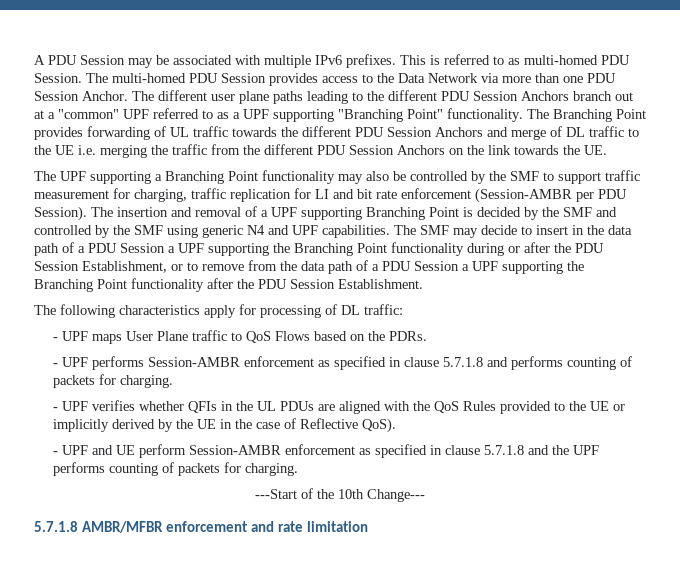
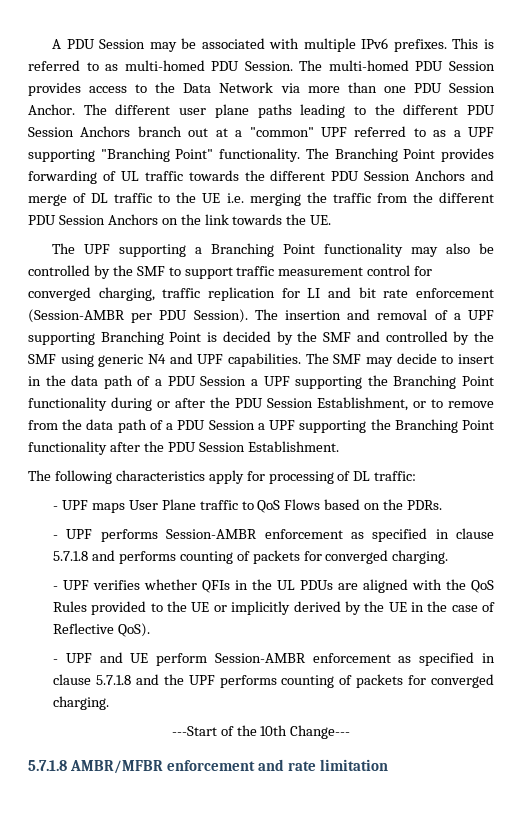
- The UPF supporting a Branching Point functionality may also be controlled by the SMF to support traffic measurement for charging, traffic replication for LI and bit rate enforcement (Session-AMBR per PDU Session).
+ The UPF supporting a Branching Point functionality may also be controlled by the SMF to support traffic measurement control for converged charging, traffic replication for LI and bit rate enforcement (Session-AMBR per PDU Session).
- - UPF performs Session-AMBR enforcement as specified in clause 5.7.1.8 and performs counting of packets for charging.
+ - UPF performs Session-AMBR enforcement as specified in clause 5.7.1.8 and performs counting of packets for converged charging.
- - UPF and UE perform Session-AMBR enforcement as specified in clause 5.7.1.8 and the UPF performs counting of packets for charging.
+ - UPF and UE perform Session-AMBR enforcement as specified in clause 5.7.1.8 and the UPF performs counting of packets for converged charging.

